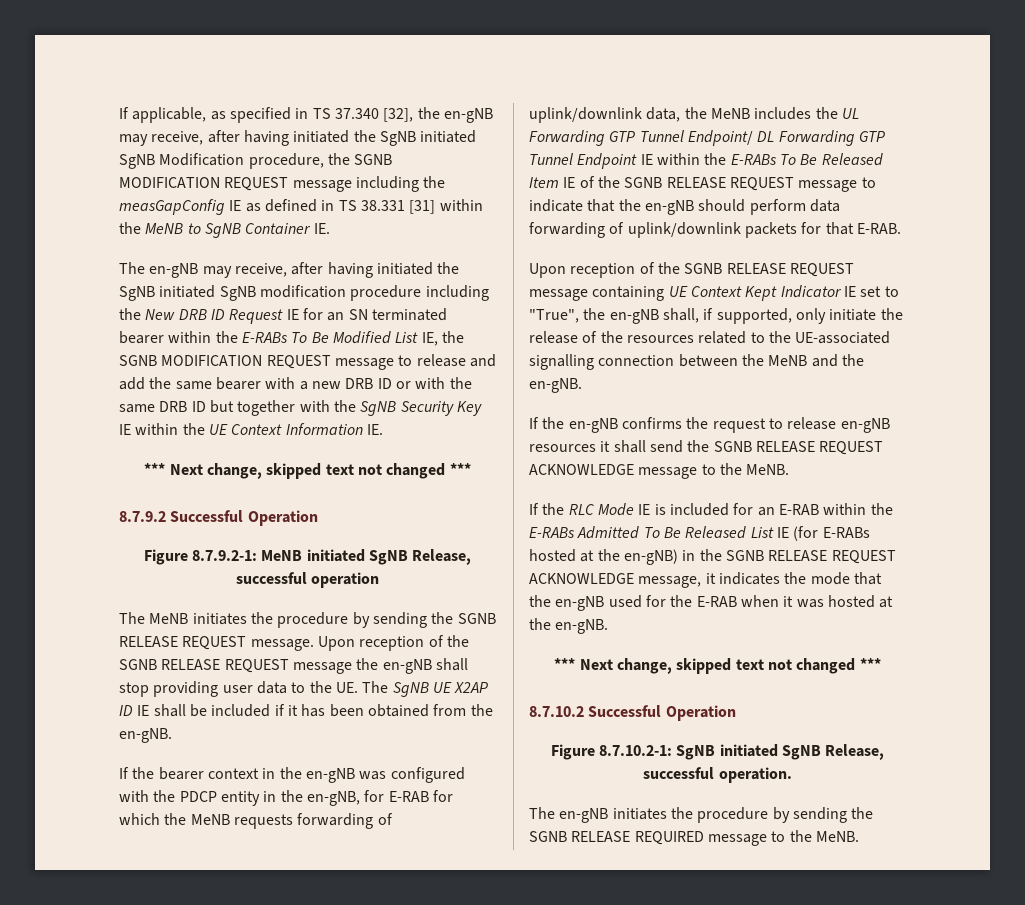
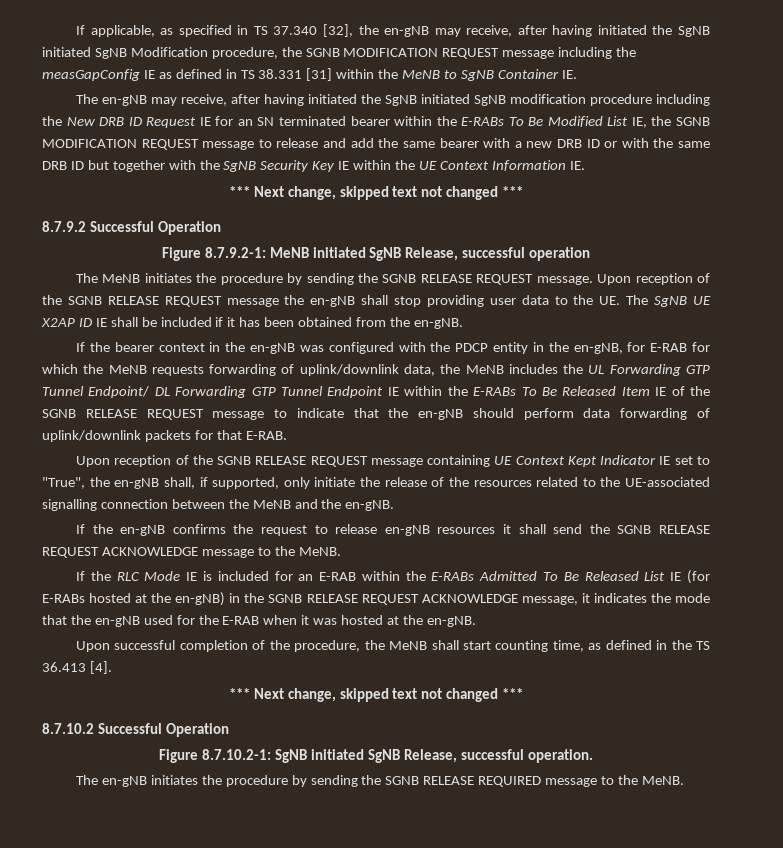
+ Upon successful completion of the procedure, the MeNB shall start counting time, as defined in the TS 36.413 [4].

